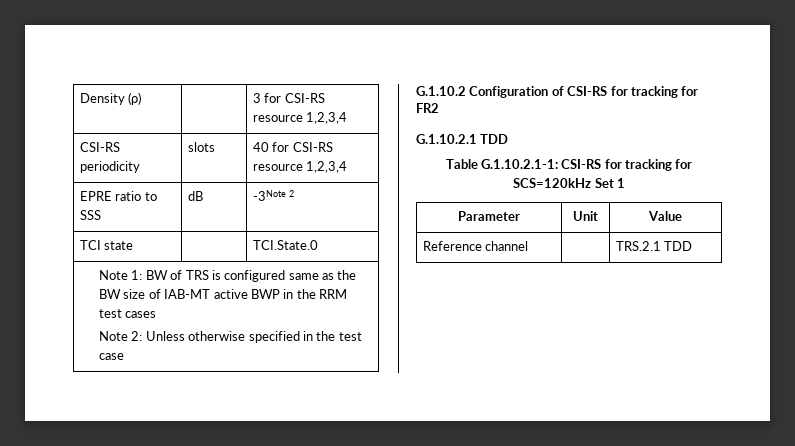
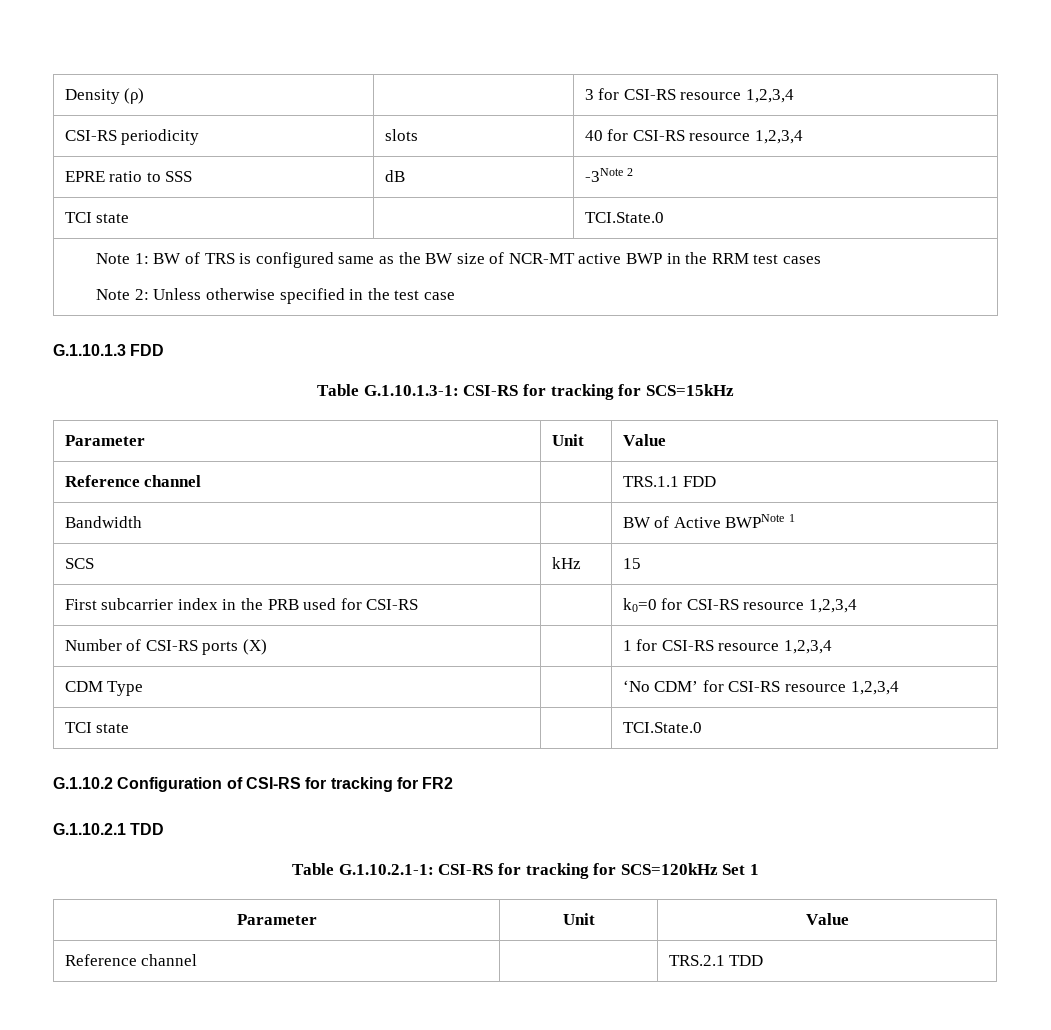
- Note 1: BW of TRS is configured same as the BW size of IAB-MT active BWP in the RRM test cases
+ Note 1: BW of TRS is configured same as the BW size of NCR-MT active BWP in the RRM test cases
+ G.1.10.1.3 FDD
+ Table G.1.10.1.3-1: CSI-RS for tracking for SCS=15kHz
+ Parameter | Unit | Value
+ Reference channel | | TRS.1.1 FDD
+ Bandwidth | | BW of Active BWPNote 1
+ SCS | kHz | 15
+ First subcarrier index in the PRB used for CSI-RS | | k0=0 for CSI-RS resource 1,2,3,4
+ Number of CSI-RS ports (X) | | 1 for CSI-RS resource 1,2,3,4
+ CDM Type | | ‘No CDM’ for CSI-RS resource 1,2,3,4
+ TCI state | | TCI.State.0

